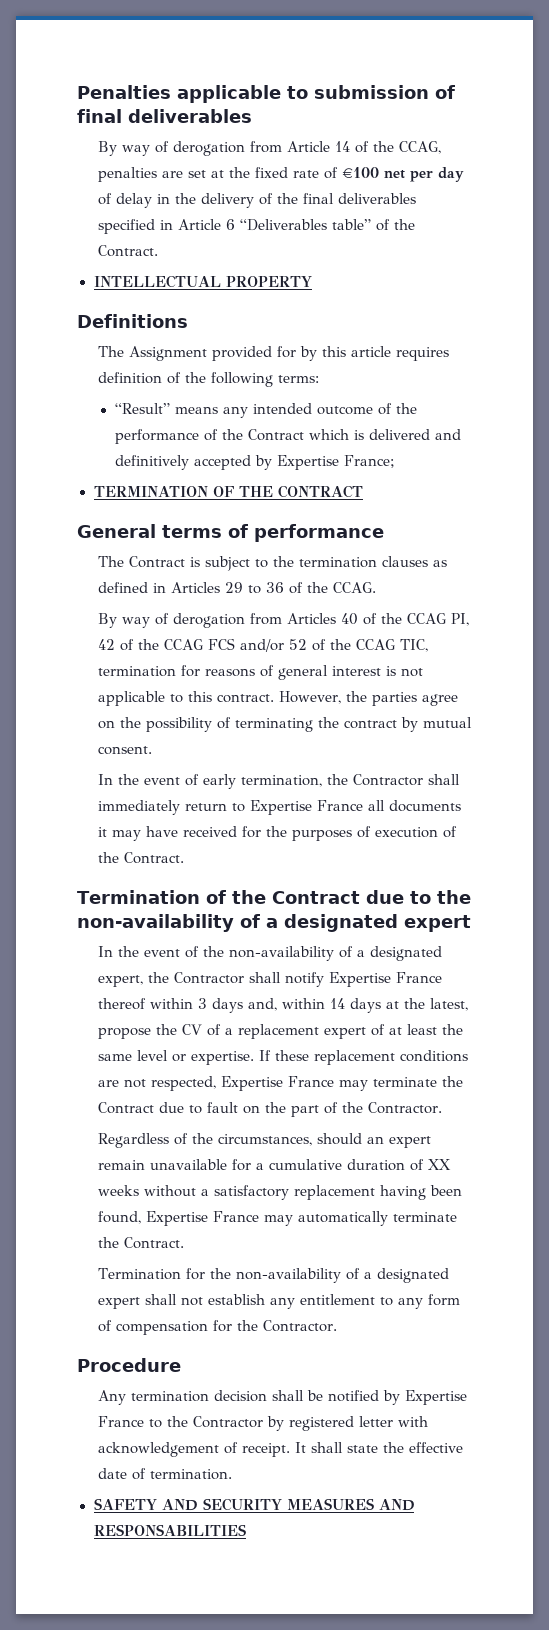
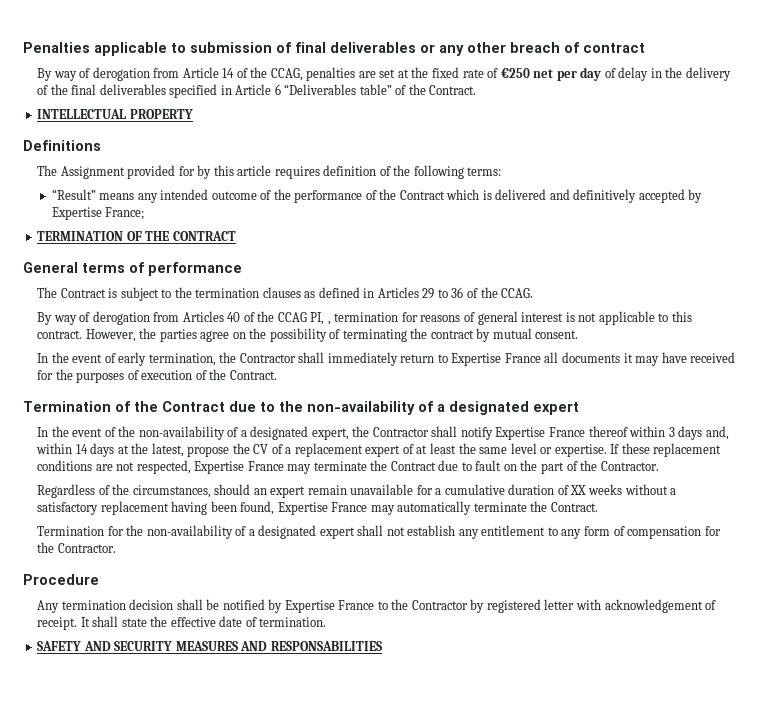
- Penalties applicable to submission of final deliverables
+ Penalties applicable to submission of final deliverables or any other breach of contract
- By way of derogation from Article 14 of the CCAG, penalties are set at the fixed rate of €100 net per day of delay in the delivery of the final deliverables specified in Article 6 “Deliverables table” of the Contract.
+ By way of derogation from Article 14 of the CCAG, penalties are set at the fixed rate of €250 net per day of delay in the delivery of the final deliverables specified in Article 6 “Deliverables table” of the Contract.
- By way of derogation from Articles 40 of the CCAG PI, 42 of the CCAG FCS and/or 52 of the CCAG TIC, termination for reasons of general interest is not applicable to this contract.
+ By way of derogation from Articles 40 of the CCAG PI, , termination for reasons of general interest is not applicable to this contract.

